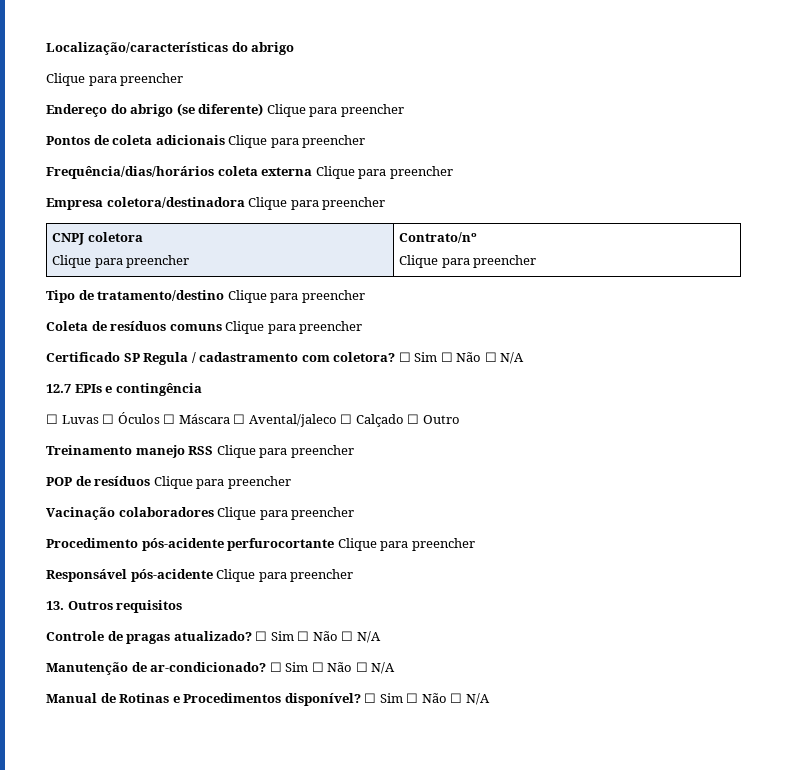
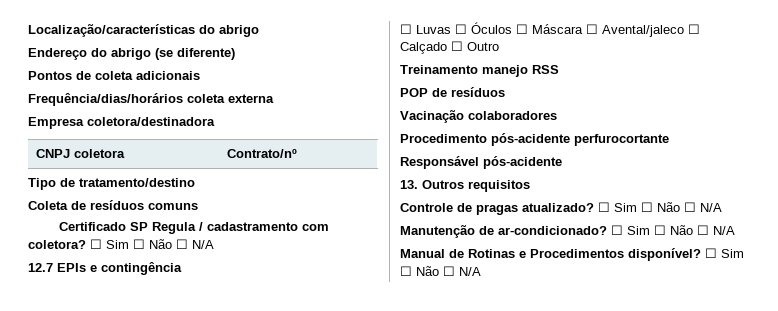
  Localização/características do abrigo
- Clique para preencher
- Endereço do abrigo (se diferente) Clique para preencher
+ Endereço do abrigo (se diferente)
- Pontos de coleta adicionais Clique para preencher
+ Pontos de coleta adicionais
- Frequência/dias/horários coleta externa Clique para preencher
+ Frequência/dias/horários coleta externa
- Empresa coletora/destinadora Clique para preencher
+ Empresa coletora/destinadora
- CNPJ coletora
- Clique para preencher | Contrato/nº
- Clique para preencher
+ CNPJ coletora | Contrato/nº
- Tipo de tratamento/destino Clique para preencher
+ Tipo de tratamento/destino
- Coleta de resíduos comuns Clique para preencher
+ Coleta de resíduos comuns
- Treinamento manejo RSS Clique para preencher
+ Treinamento manejo RSS
- POP de resíduos Clique para preencher
+ POP de resíduos
- Vacinação colaboradores Clique para preencher
+ Vacinação colaboradores
- Procedimento pós-acidente perfurocortante Clique para preencher
+ Procedimento pós-acidente perfurocortante
- Responsável pós-acidente Clique para preencher
+ Responsável pós-acidente

